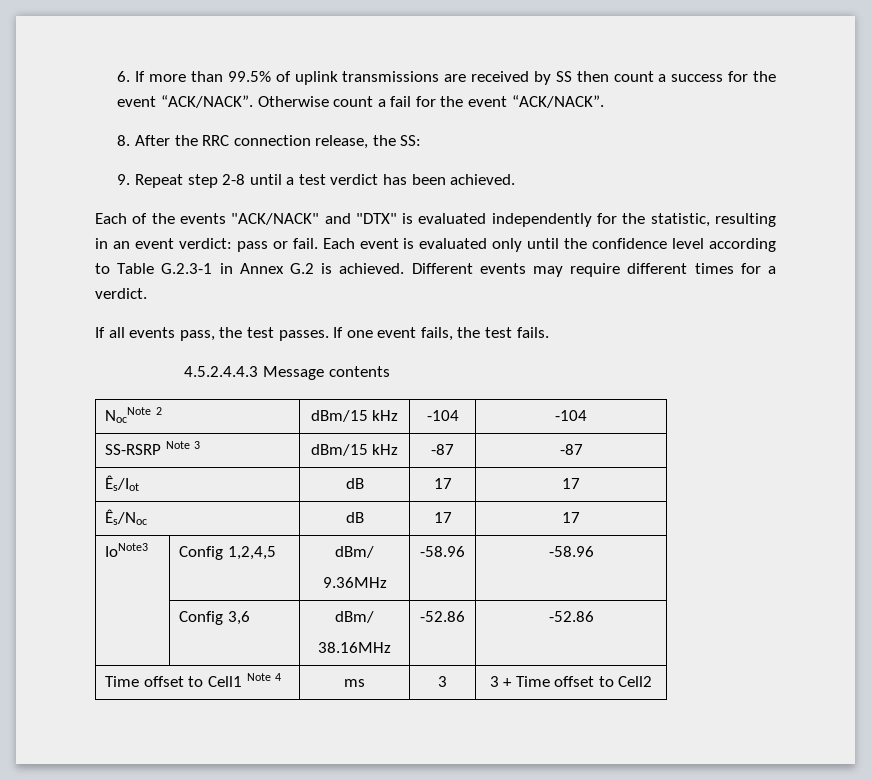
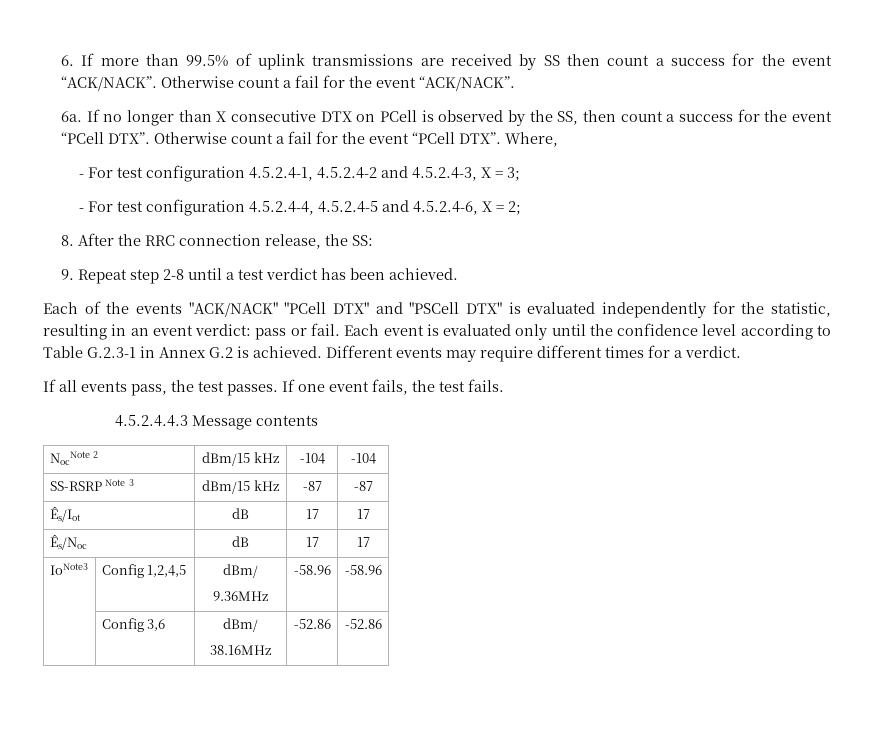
+ 6a. If no longer than X consecutive DTX on PCell is observed by the SS, then count a success for the event “PCell DTX”. Otherwise count a fail for the event “PCell DTX”. Where,
+ - For test configuration 4.5.2.4-1, 4.5.2.4-2 and 4.5.2.4-3, X = 3;
+ - For test configuration 4.5.2.4-4, 4.5.2.4-5 and 4.5.2.4-6, X = 2;
- Each of the events "ACK/NACK" and "DTX" is evaluated independently for the statistic, resulting in an event verdict: pass or fail.
+ Each of the events "ACK/NACK" "PCell DTX" and "PSCell DTX" is evaluated independently for the statistic, resulting in an event verdict: pass or fail.
- Time offset to Cell1 Note 4 | ms | 3 | 3 + Time offset to Cell2

